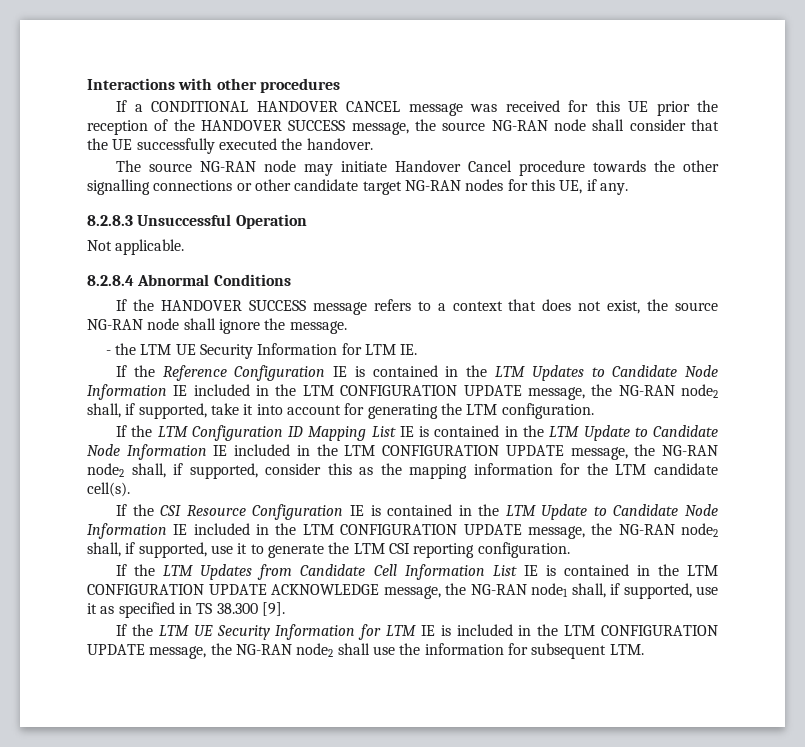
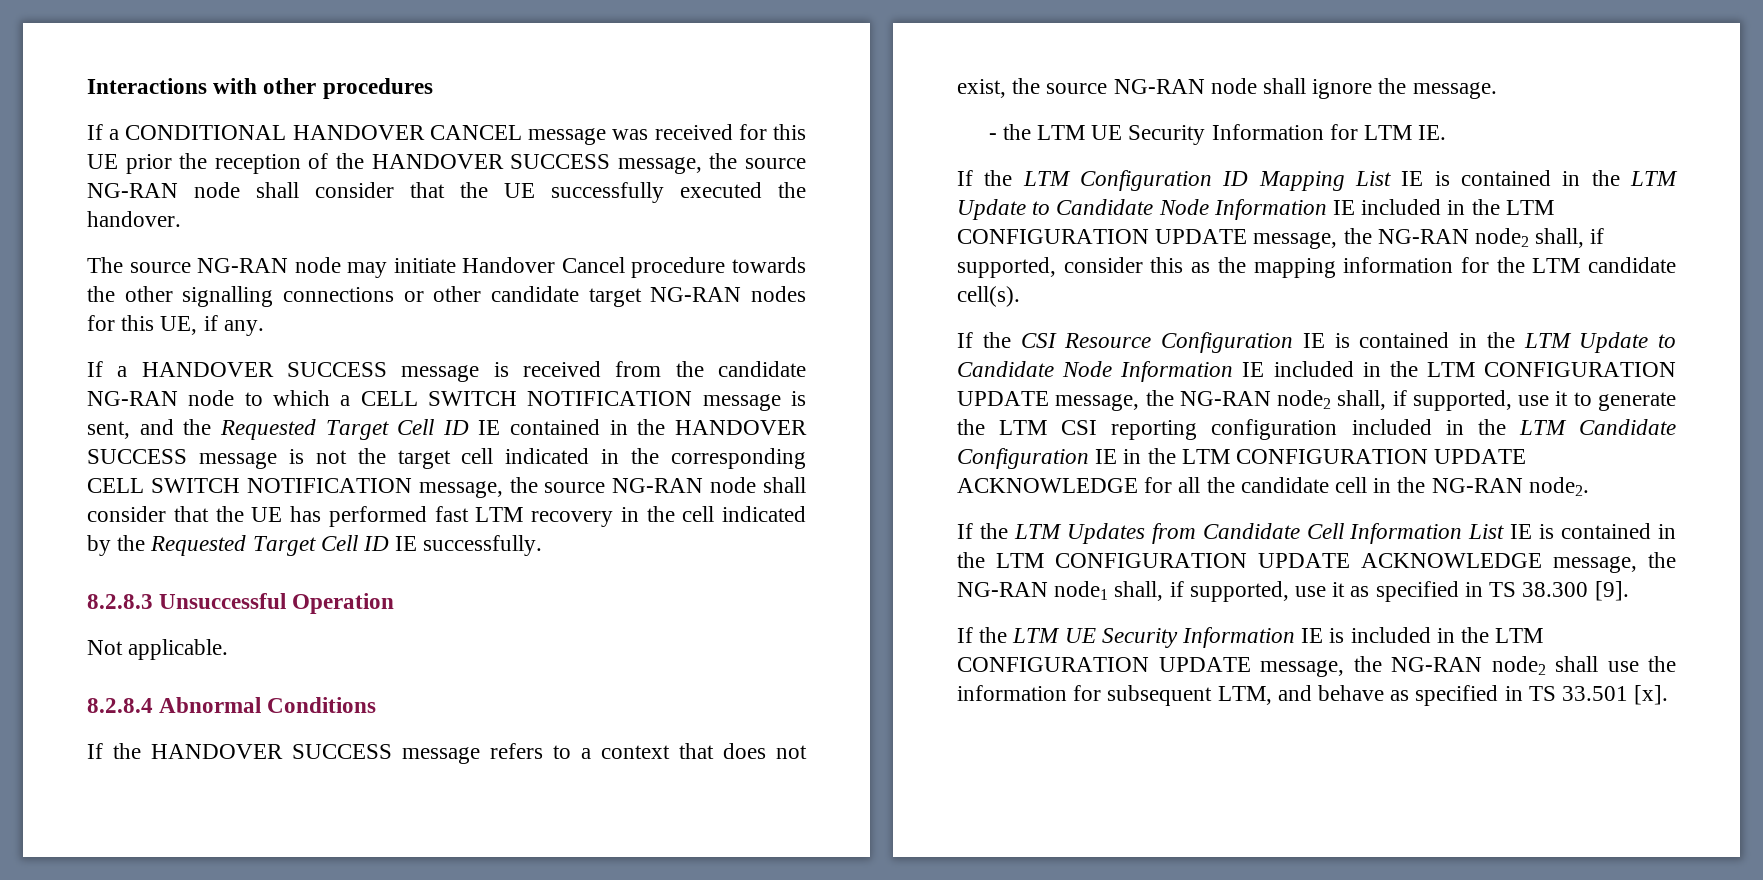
+ If a HANDOVER SUCCESS message is received from the candidate NG-RAN node to which a CELL SWITCH NOTIFICATION message is sent, and the Requested Target Cell ID IE contained in the HANDOVER SUCCESS message is not the target cell indicated in the corresponding CELL SWITCH NOTIFICATION message, the source NG-RAN node shall consider that the UE has performed fast LTM recovery in the cell indicated by the Requested Target Cell ID IE successfully.
- If the Reference Configuration IE is contained in the LTM Updates to Candidate Node Information IE included in the LTM CONFIGURATION UPDATE message, the NG-RAN node2 shall, if supported, take it into account for generating the LTM configuration.
- If the CSI Resource Configuration IE is contained in the LTM Update to Candidate Node Information IE included in the LTM CONFIGURATION UPDATE message, the NG-RAN node2 shall, if supported, use it to generate the LTM CSI reporting configuration.
+ If the CSI Resource Configuration IE is contained in the LTM Update to Candidate Node Information IE included in the LTM CONFIGURATION UPDATE message, the NG-RAN node2 shall, if supported, use it to generate the LTM CSI reporting configuration included in the LTM Candidate Configuration IE in the LTM CONFIGURATION UPDATE ACKNOWLEDGE for all the candidate cell in the NG-RAN node2.
- If the LTM UE Security Information for LTM IE is included in the LTM CONFIGURATION UPDATE message, the NG-RAN node2 shall use the information for subsequent LTM.
+ If the LTM UE Security Information IE is included in the LTM CONFIGURATION UPDATE message, the NG-RAN node2 shall use the information for subsequent LTM, and behave as specified in TS 33.501 [x].

